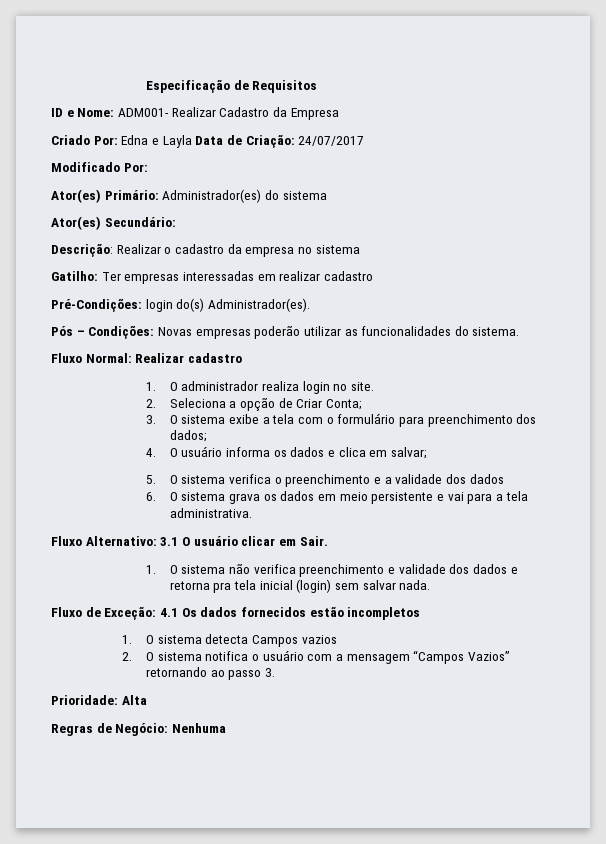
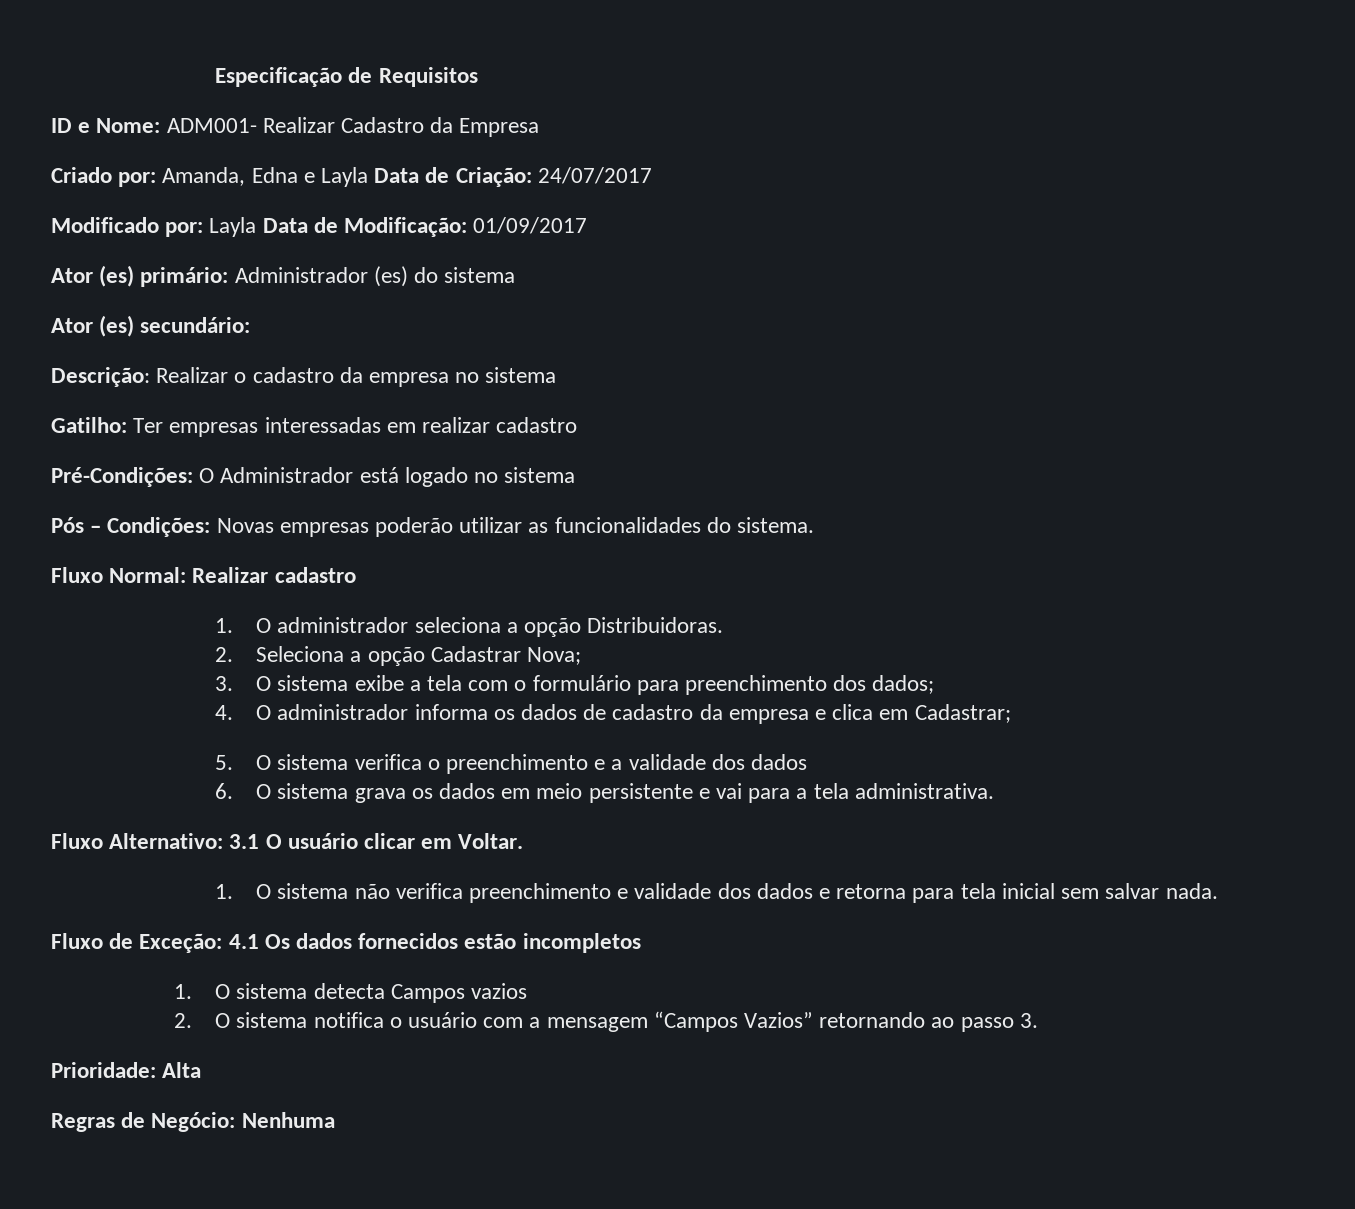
- Criado Por: Edna e Layla Data de Criação: 24/07/2017
+ Criado por: Amanda, Edna e Layla Data de Criação: 24/07/2017
- Modificado Por:
- Ator(es) Primário: Administrador(es) do sistema
+ Modificado por: Layla Data de Modificação: 01/09/2017
+ Ator (es) primário: Administrador (es) do sistema
- Ator(es) Secundário:
+ Ator (es) secundário:
- Pré-Condições: login do(s) Administrador(es).
+ Pré-Condições: O Administrador está logado no sistema
- 1. O administrador realiza login no site.
+ 1. O administrador seleciona a opção Distribuidoras.
- 2. Seleciona a opção de Criar Conta;
+ 2. Seleciona a opção Cadastrar Nova;
- 4. O usuário informa os dados e clica em salvar;
+ 4. O administrador informa os dados de cadastro da empresa e clica em Cadastrar;
- Fluxo Alternativo: 3.1 O usuário clicar em Sair.
+ Fluxo Alternativo: 3.1 O usuário clicar em Voltar.
- 1. O sistema não verifica preenchimento e validade dos dados e retorna pra tela inicial (login) sem salvar nada.
+ 1. O sistema não verifica preenchimento e validade dos dados e retorna para tela inicial sem salvar nada.

